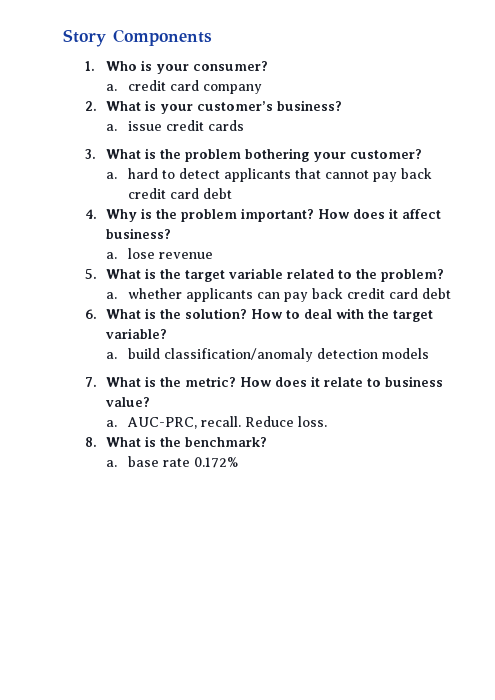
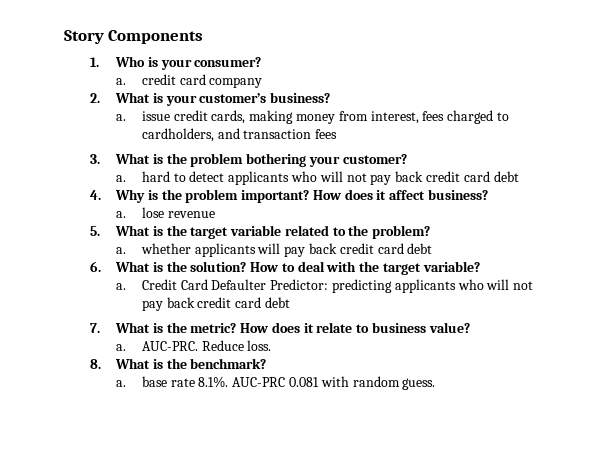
- a. issue credit cards
+ a. issue credit cards, making money from interest, fees charged to cardholders, and transaction fees
- a. hard to detect applicants that cannot pay back credit card debt
+ a. hard to detect applicants who will not pay back credit card debt
- a. whether applicants can pay back credit card debt
+ a. whether applicants will pay back credit card debt
- a. build classification/anomaly detection models
+ a. Credit Card Defaulter Predictor: predicting applicants who will not pay back credit card debt
- AUC-PRC, recall.
+ AUC-PRC.
- a. base rate 0.172%
+ a. base rate 8.1%. AUC-PRC 0.081 with random guess.

